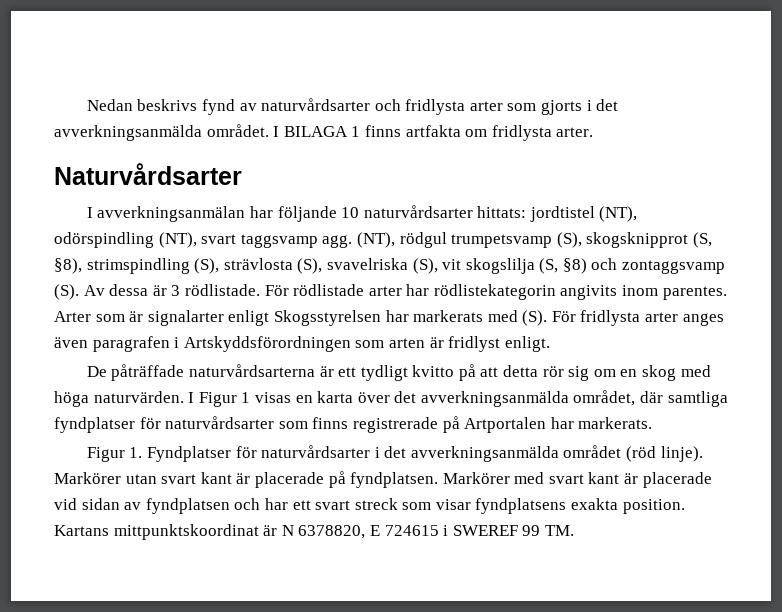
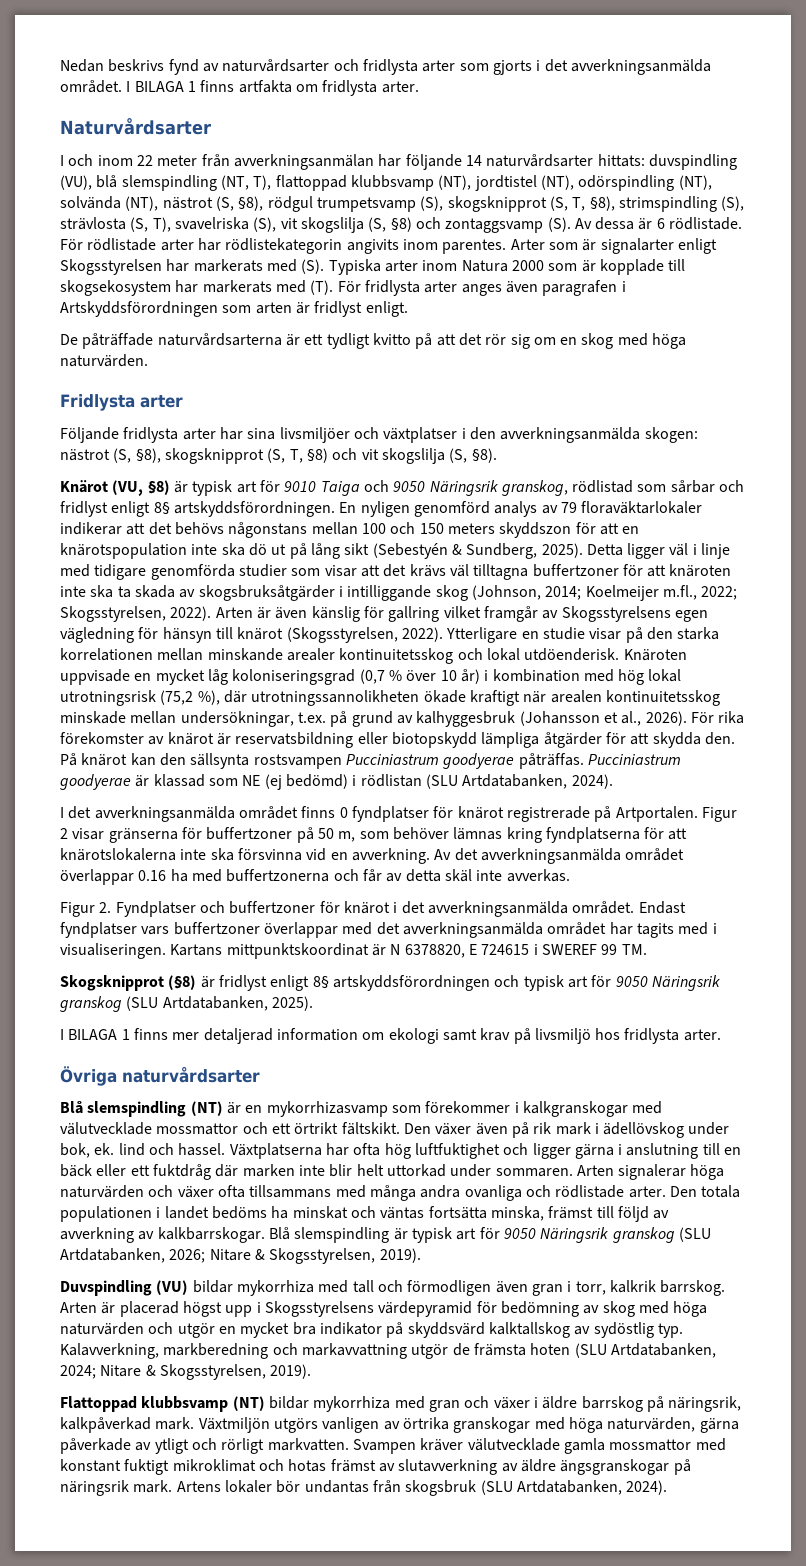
- I avverkningsanmälan har följande 10 naturvårdsarter hittats: jordtistel (NT), odörspindling (NT), svart taggsvamp agg. (NT), rödgul trumpetsvamp (S), skogsknipprot (S, §8), strimspindling (S), strävlosta (S), svavelriska (S), vit skogslilja (S, §8) och zontaggsvamp (S). Av dessa är 3 rödlistade.
+ I och inom 22 meter från avverkningsanmälan har följande 14 naturvårdsarter hittats: duvspindling (VU), blå slemspindling (NT, T), flattoppad klubbsvamp (NT), jordtistel (NT), odörspindling (NT), solvända (NT), nästrot (S, §8), rödgul trumpetsvamp (S), skogsknipprot (S, T, §8), strimspindling (S), strävlosta (S, T), svavelriska (S), vit skogslilja (S, §8) och zontaggsvamp (S). Av dessa är 6 rödlistade.
- Arter som är signalarter enligt Skogsstyrelsen har markerats med (S). För fridlysta arter anges även paragrafen i Artskyddsförordningen som arten är fridlyst enligt.
+ Arter som är signalarter enligt Skogsstyrelsen har markerats med (S). Typiska arter inom Natura 2000 som är kopplade till skogsekosystem har markerats med (T). För fridlysta arter anges även paragrafen i Artskyddsförordningen som arten är fridlyst enligt.
- De påträffade naturvårdsarterna är ett tydligt kvitto på att detta rör sig om en skog med höga naturvärden. I Figur 1 visas en karta över det avverkningsanmälda området, där samtliga fyndplatser för naturvårdsarter som finns registrerade på Artportalen har markerats.
- Figur 1. Fyndplatser för naturvårdsarter i det avverkningsanmälda området (röd linje). Markörer utan svart kant är placerade på fyndplatsen. Markörer med svart kant är placerade vid sidan av fyndplatsen och har ett svart streck som visar fyndplatsens exakta position.
+ De påträffade naturvårdsarterna är ett tydligt kvitto på att det rör sig om en skog med höga naturvärden.
+ Fridlysta arter
+ Följande fridlysta arter har sina livsmiljöer och växtplatser i den avverkningsanmälda skogen: nästrot (S, §8), skogsknipprot (S, T, §8) och vit skogslilja (S, §8).
+ Knärot (VU, §8) är typisk art för 9010 Taiga och 9050 Näringsrik granskog, rödlistad som sårbar och fridlyst enligt 8§ artskyddsförordningen. En nyligen genomförd analys av 79 floraväktarlokaler indikerar att det behövs någonstans mellan 100 och 150 meters skyddszon för att en knärotspopulation inte ska dö ut på lång sikt (Sebestyén & Sundberg, 2025). Detta ligger väl i linje med tidigare genomförda studier som visar att det krävs väl tilltagna buffertzoner för att knäroten inte ska ta skada av skogsbruksåtgärder i intilliggande skog (Johnson, 2014; Koelmeijer m.fl., 2022; Skogsstyrelsen, 2022). Arten är även känslig för gallring vilket framgår av Skogsstyrelsens egen vägledning för hänsyn till knärot (Skogsstyrelsen, 2022). Ytterligare en studie visar på den starka korrelationen mellan minskande arealer kontinuitetsskog och lokal utdöenderisk. Knäroten uppvisade en mycket låg koloniseringsgrad (0,7 % över 10 år) i kombination med hög lokal utrotningsrisk (75,2 %), där utrotningssannolikheten ökade kraftigt när arealen kontinuitetsskog minskade mellan undersökningar, t.ex. på grund av kalhyggesbruk (Johansson et al., 2026). För rika förekomster av knärot är reservatsbildning eller biotopskydd lämpliga åtgärder för att skydda den. På knärot kan den sällsynta rostsvampen Pucciniastrum goodyerae påträffas. Pucciniastrum goodyerae är klassad som NE (ej bedömd) i rödlistan (SLU Artdatabanken, 2024).
+ I det avverkningsanmälda området finns 0 fyndplatser för knärot registrerade på Artportalen. Figur 2 visar gränserna för buffertzoner på 50 m, som behöver lämnas kring fyndplatserna för att knärotslokalerna inte ska försvinna vid en avverkning. Av det avverkningsanmälda området överlappar 0.16 ha med buffertzonerna och får av detta skäl inte avverkas.
+ Figur 2. Fyndplatser och buffertzoner för knärot i det avverkningsanmälda området. Endast fyndplatser vars buffertzoner överlappar med det avverkningsanmälda området har tagits med i visualiseringen.
+ Skogsknipprot (§8) är fridlyst enligt 8§ artskyddsförordningen och typisk art för 9050 Näringsrik granskog (SLU Artdatabanken, 2025).
+ I BILAGA 1 finns mer detaljerad information om ekologi samt krav på livsmiljö hos fridlysta arter.
+ Övriga naturvårdsarter
+ Blå slemspindling (NT) är en mykorrhizasvamp som förekommer i kalkgranskogar med välutvecklade mossmattor och ett örtrikt fältskikt. Den växer även på rik mark i ädellövskog under bok, ek. lind och hassel. Växtplatserna har ofta hög luftfuktighet och ligger gärna i anslutning till en bäck eller ett fuktdråg där marken inte blir helt uttorkad under sommaren. Arten signalerar höga naturvärden och växer ofta tillsammans med många andra ovanliga och rödlistade arter. Den totala populationen i landet bedöms ha minskat och väntas fortsätta minska, främst till följd av avverkning av kalkbarrskogar. Blå slemspindling är typisk art för 9050 Näringsrik granskog (SLU Artdatabanken, 2026; Nitare & Skogsstyrelsen, 2019).
+ Duvspindling (VU) bildar mykorrhiza med tall och förmodligen även gran i torr, kalkrik barrskog. Arten är placerad högst upp i Skogsstyrelsens värdepyramid för bedömning av skog med höga naturvärden och utgör en mycket bra indikator på skyddsvärd kalktallskog av sydöstlig typ. Kalavverkning, markberedning och markavvattning utgör de främsta hoten (SLU Artdatabanken, 2024; Nitare & Skogsstyrelsen, 2019).
+ Flattoppad klubbsvamp (NT) bildar mykorrhiza med gran och växer i äldre barrskog på näringsrik, kalkpåverkad mark. Växtmiljön utgörs vanligen av örtrika granskogar med höga naturvärden, gärna påverkade av ytligt och rörligt markvatten. Svampen kräver välutvecklade gamla mossmattor med konstant fuktigt mikroklimat och hotas främst av slutavverkning av äldre ängsgranskogar på näringsrik mark. Artens lokaler bör undantas från skogsbruk (SLU Artdatabanken, 2024).

